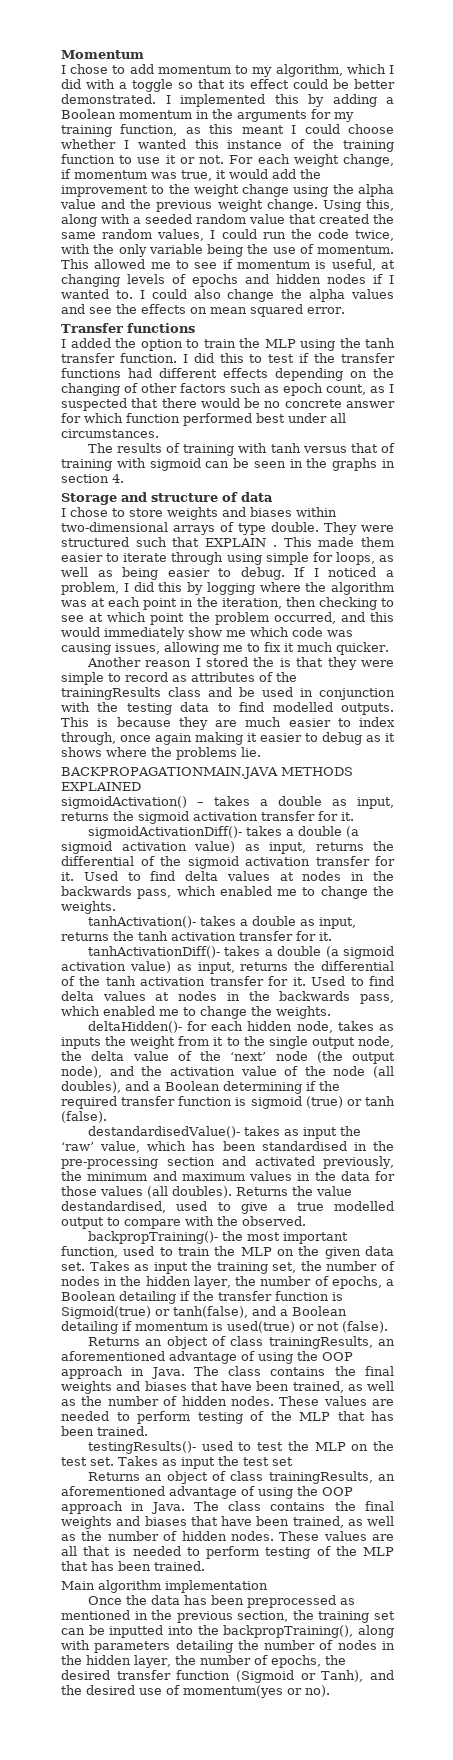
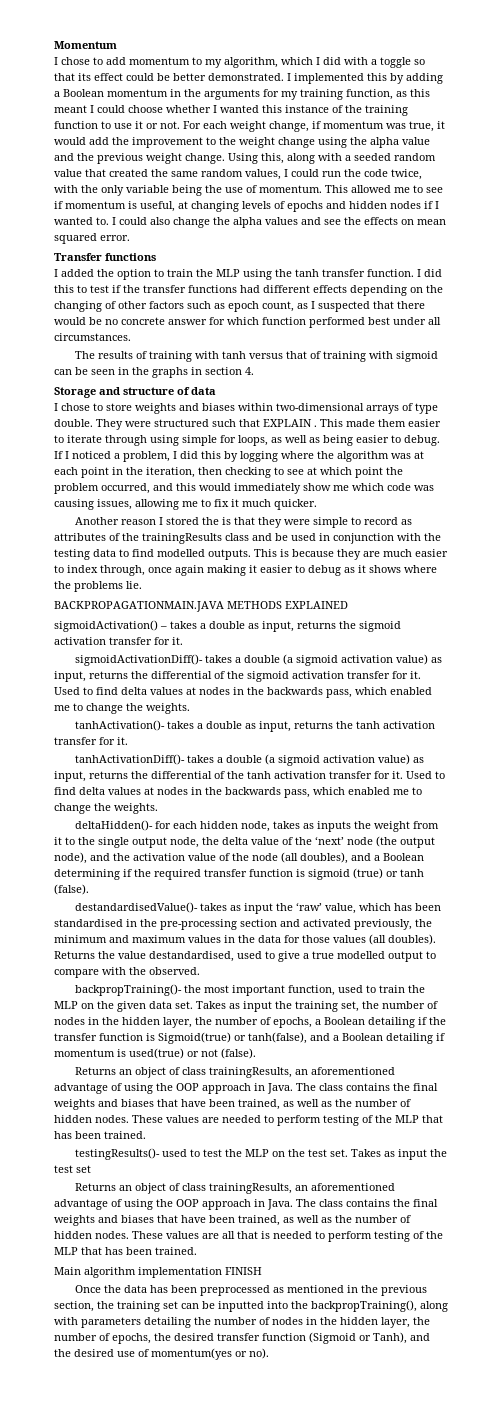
- Main algorithm implementation
+ Main algorithm implementation FINISH

